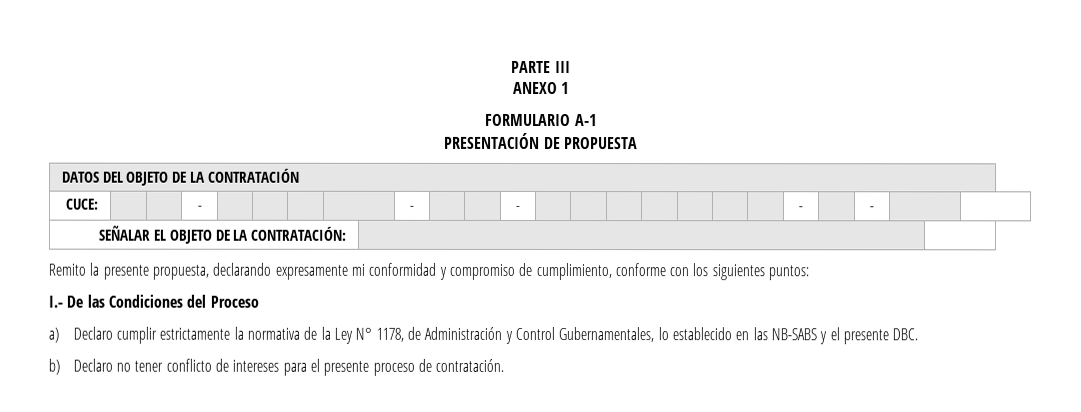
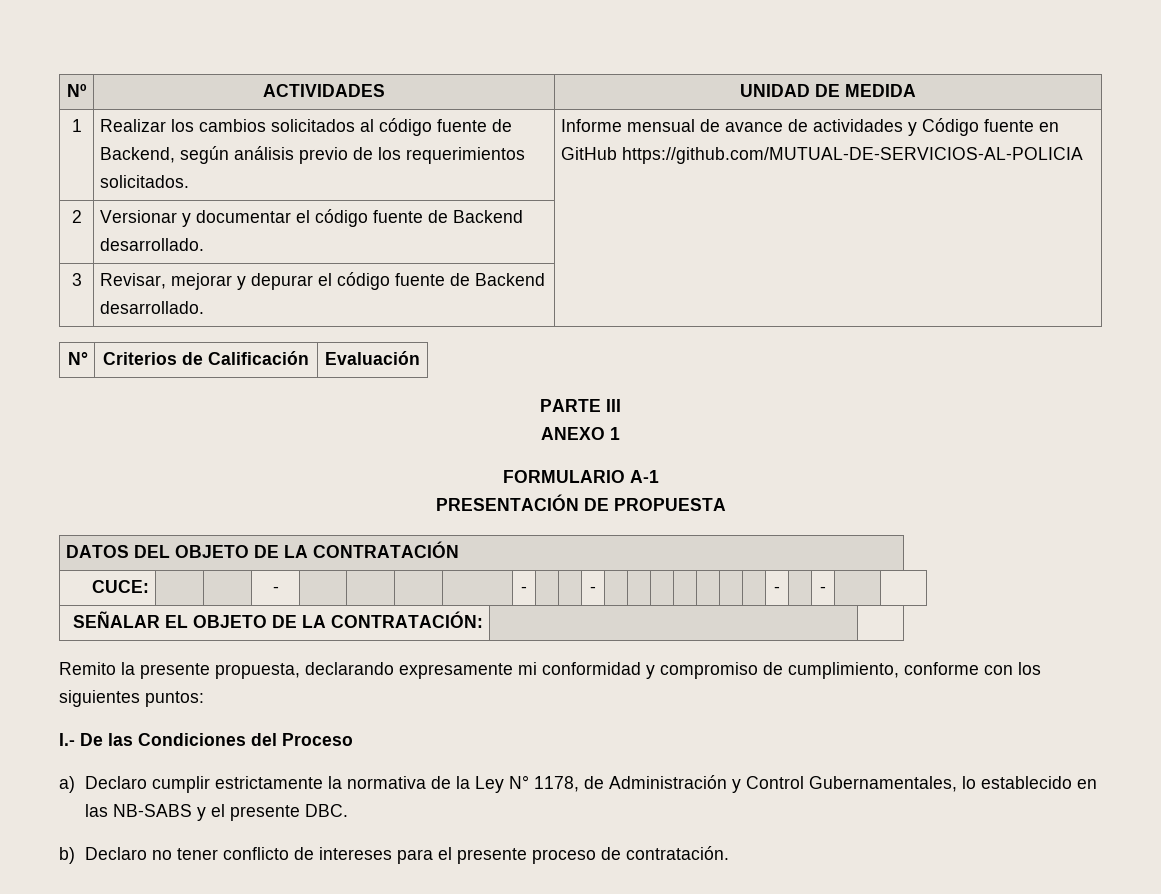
+ Nº | ACTIVIDADES | UNIDAD DE MEDIDA
+ 1 | Realizar los cambios solicitados al código fuente de Backend, según análisis previo de los requerimientos solicitados. | Informe mensual de avance de actividades y Código fuente en GitHub https://github.com/MUTUAL-DE-SERVICIOS-AL-POLICIA
+ 2 | Versionar y documentar el código fuente de Backend desarrollado. |
+ 3 | Revisar, mejorar y depurar el código fuente de Backend desarrollado. |
+ N° | Criterios de Calificación | Evaluación

